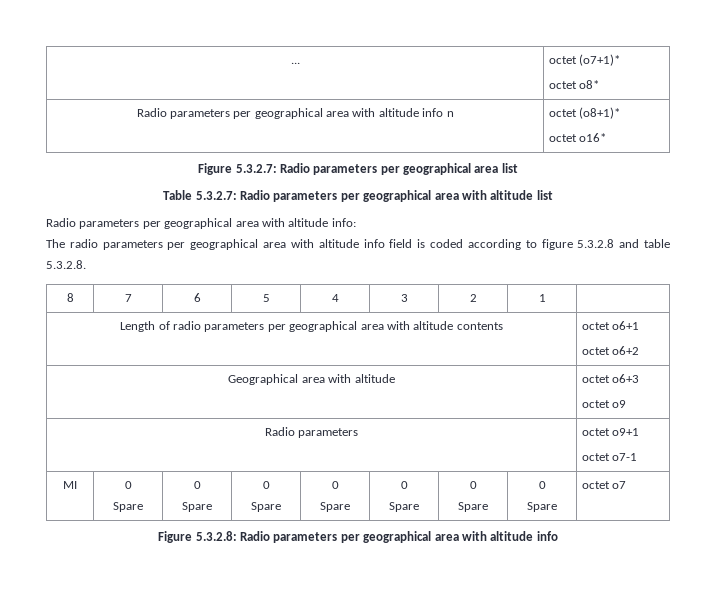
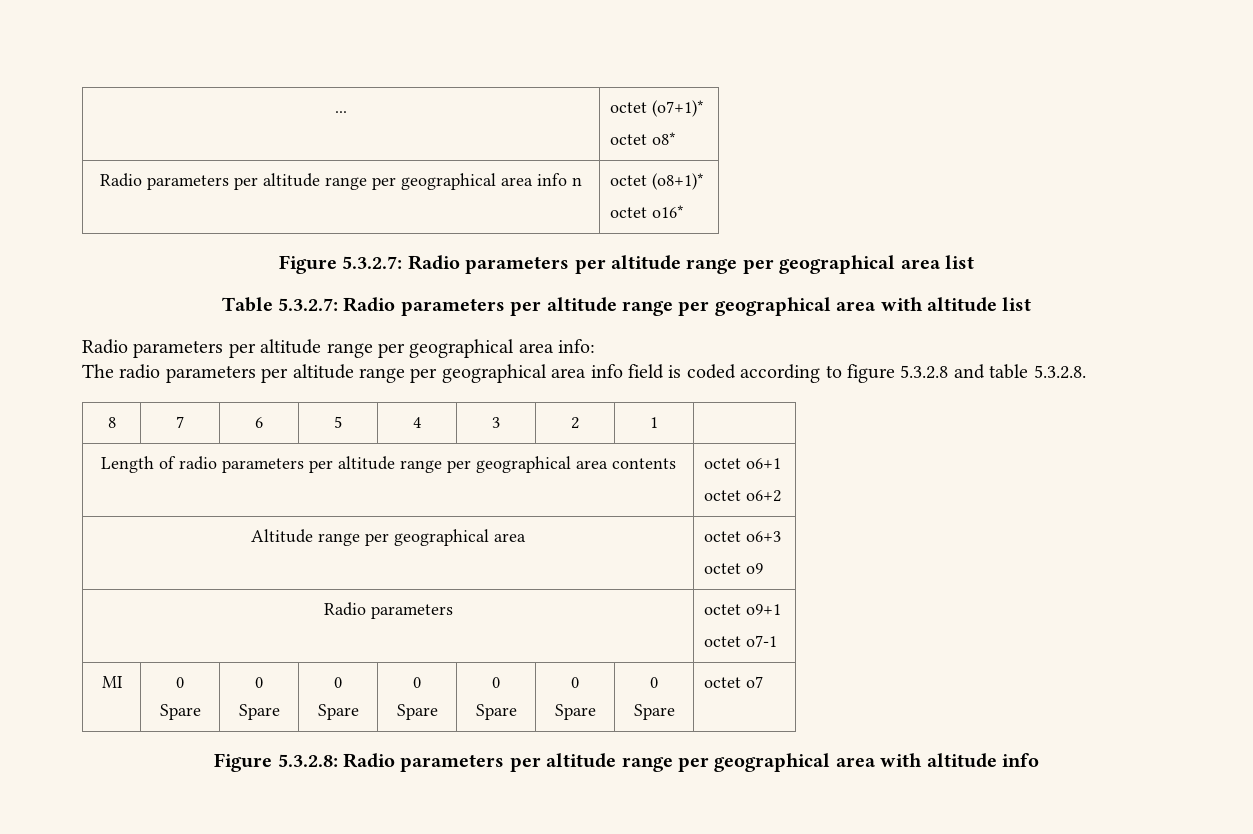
- Radio parameters per geographical area with altitude info n | octet (o8+1)*
+ Radio parameters per altitude range per geographical area info n | octet (o8+1)*
- Figure 5.3.2.7: Radio parameters per geographical area list
+ Figure 5.3.2.7: Radio parameters per altitude range per geographical area list
- Table 5.3.2.7: Radio parameters per geographical area with altitude list
+ Table 5.3.2.7: Radio parameters per altitude range per geographical area with altitude list
- Radio parameters per geographical area with altitude info:
+ Radio parameters per altitude range per geographical area info:
- The radio parameters per geographical area with altitude info field is coded according to figure 5.3.2.8 and table 5.3.2.8.
+ The radio parameters per altitude range per geographical area info field is coded according to figure 5.3.2.8 and table 5.3.2.8.
- Length of radio parameters per geographical area with altitude contents | octet o6+1
+ Length of radio parameters per altitude range per geographical area contents | octet o6+1
- Geographical area with altitude | octet o6+3
+ Altitude range per geographical area | octet o6+3
- Figure 5.3.2.8: Radio parameters per geographical area with altitude info
+ Figure 5.3.2.8: Radio parameters per altitude range per geographical area with altitude info

